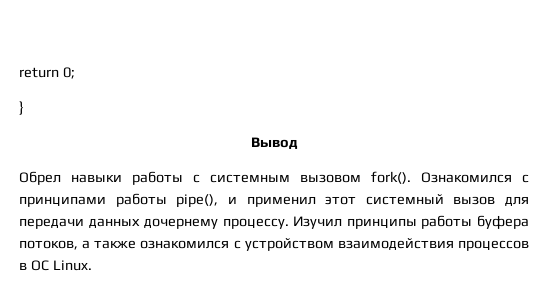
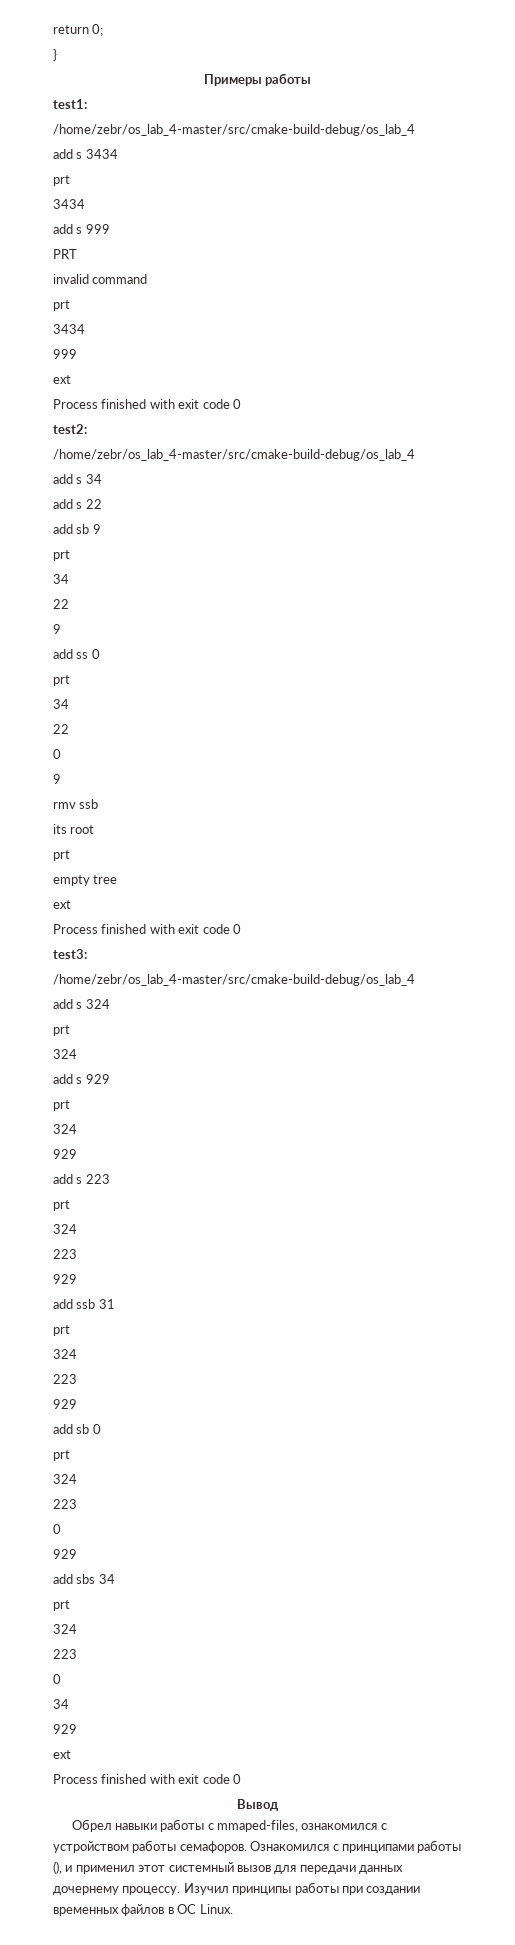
+ Примеры работы
+ test1:
+ /home/zebr/os_lab_4-master/src/cmake-build-debug/os_lab_4
+ add s 3434
+ prt
+ 3434
+ add s 999
+ PRT
+ invalid command
+ prt
+ 3434
+ 999
+ ext
+ Process finished with exit code 0
+ test2:
+ /home/zebr/os_lab_4-master/src/cmake-build-debug/os_lab_4
+ add s 34
+ add s 22
+ add sb 9
+ prt
+ 34
+ 22
+ 9
+ add ss 0
+ prt
+ 34
+ 22
+ 0
+ 9
+ rmv ssb
+ its root
+ prt
+ empty tree
+ ext
+ Process finished with exit code 0
+ test3:
+ /home/zebr/os_lab_4-master/src/cmake-build-debug/os_lab_4
+ add s 324
+ prt
+ 324
+ add s 929
+ prt
+ 324
+ 929
+ add s 223
+ prt
+ 324
+ 223
+ 929
+ add ssb 31
+ prt
+ 324
+ 223
+ 929
+ add sb 0
+ prt
+ 324
+ 223
+ 0
+ 929
+ add sbs 34
+ prt
+ 324
+ 223
+ 0
+ 34
+ 929
+ ext
+ Process finished with exit code 0
- Обрел навыки работы с системным вызовом fork().
+ Обрел навыки работы с mmaped-files, ознакомился с устройством работы семафоров.
- Ознакомился с принципами работы pipe(), и применил этот системный вызов для передачи данных дочернему процессу.
+ Ознакомился с принципами работы (), и применил этот системный вызов для передачи данных дочернему процессу.
- Изучил принципы работы буфера потоков, а также ознакомился с устройством взаимодействия процессов в ОС Linux.
+ Изучил принципы работы при создании временных файлов в ОС Linux.

